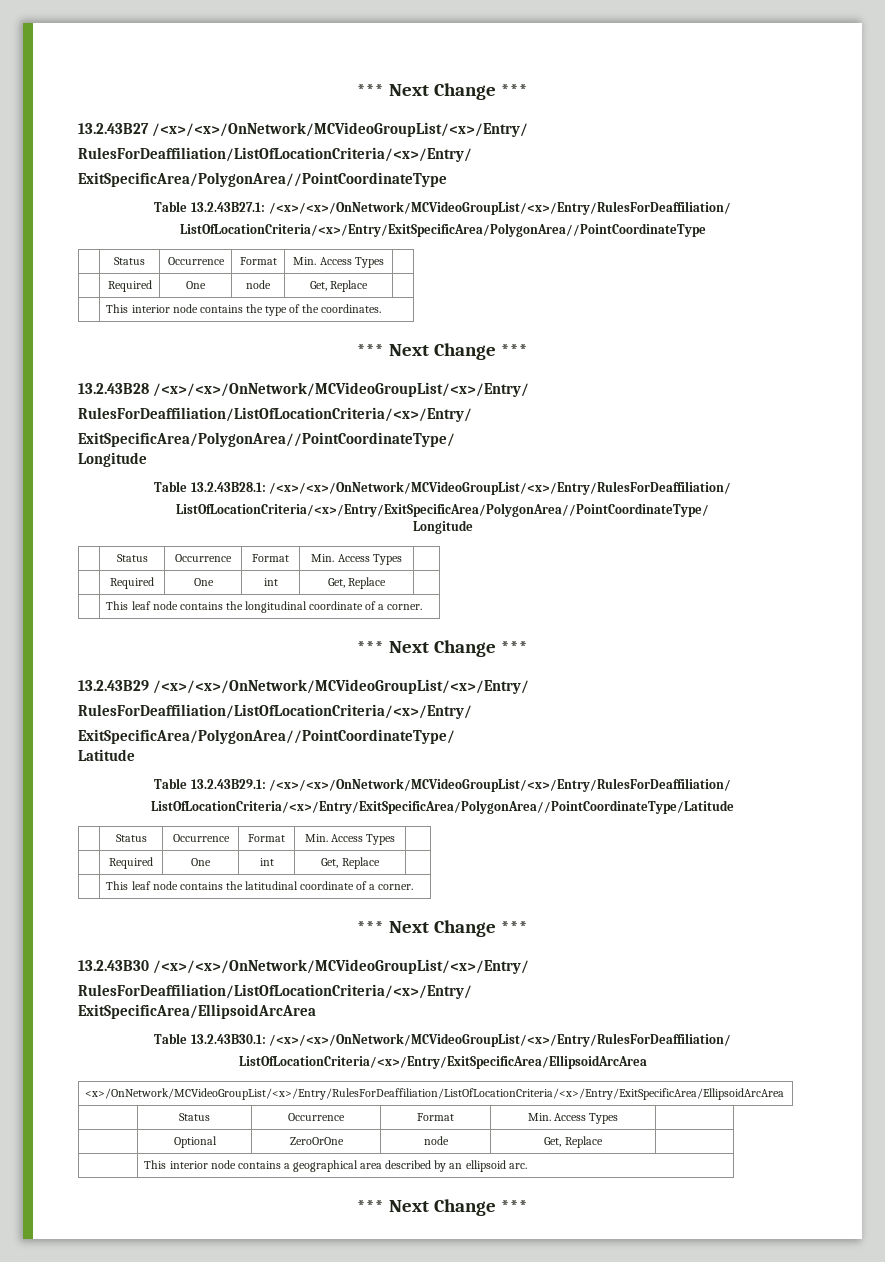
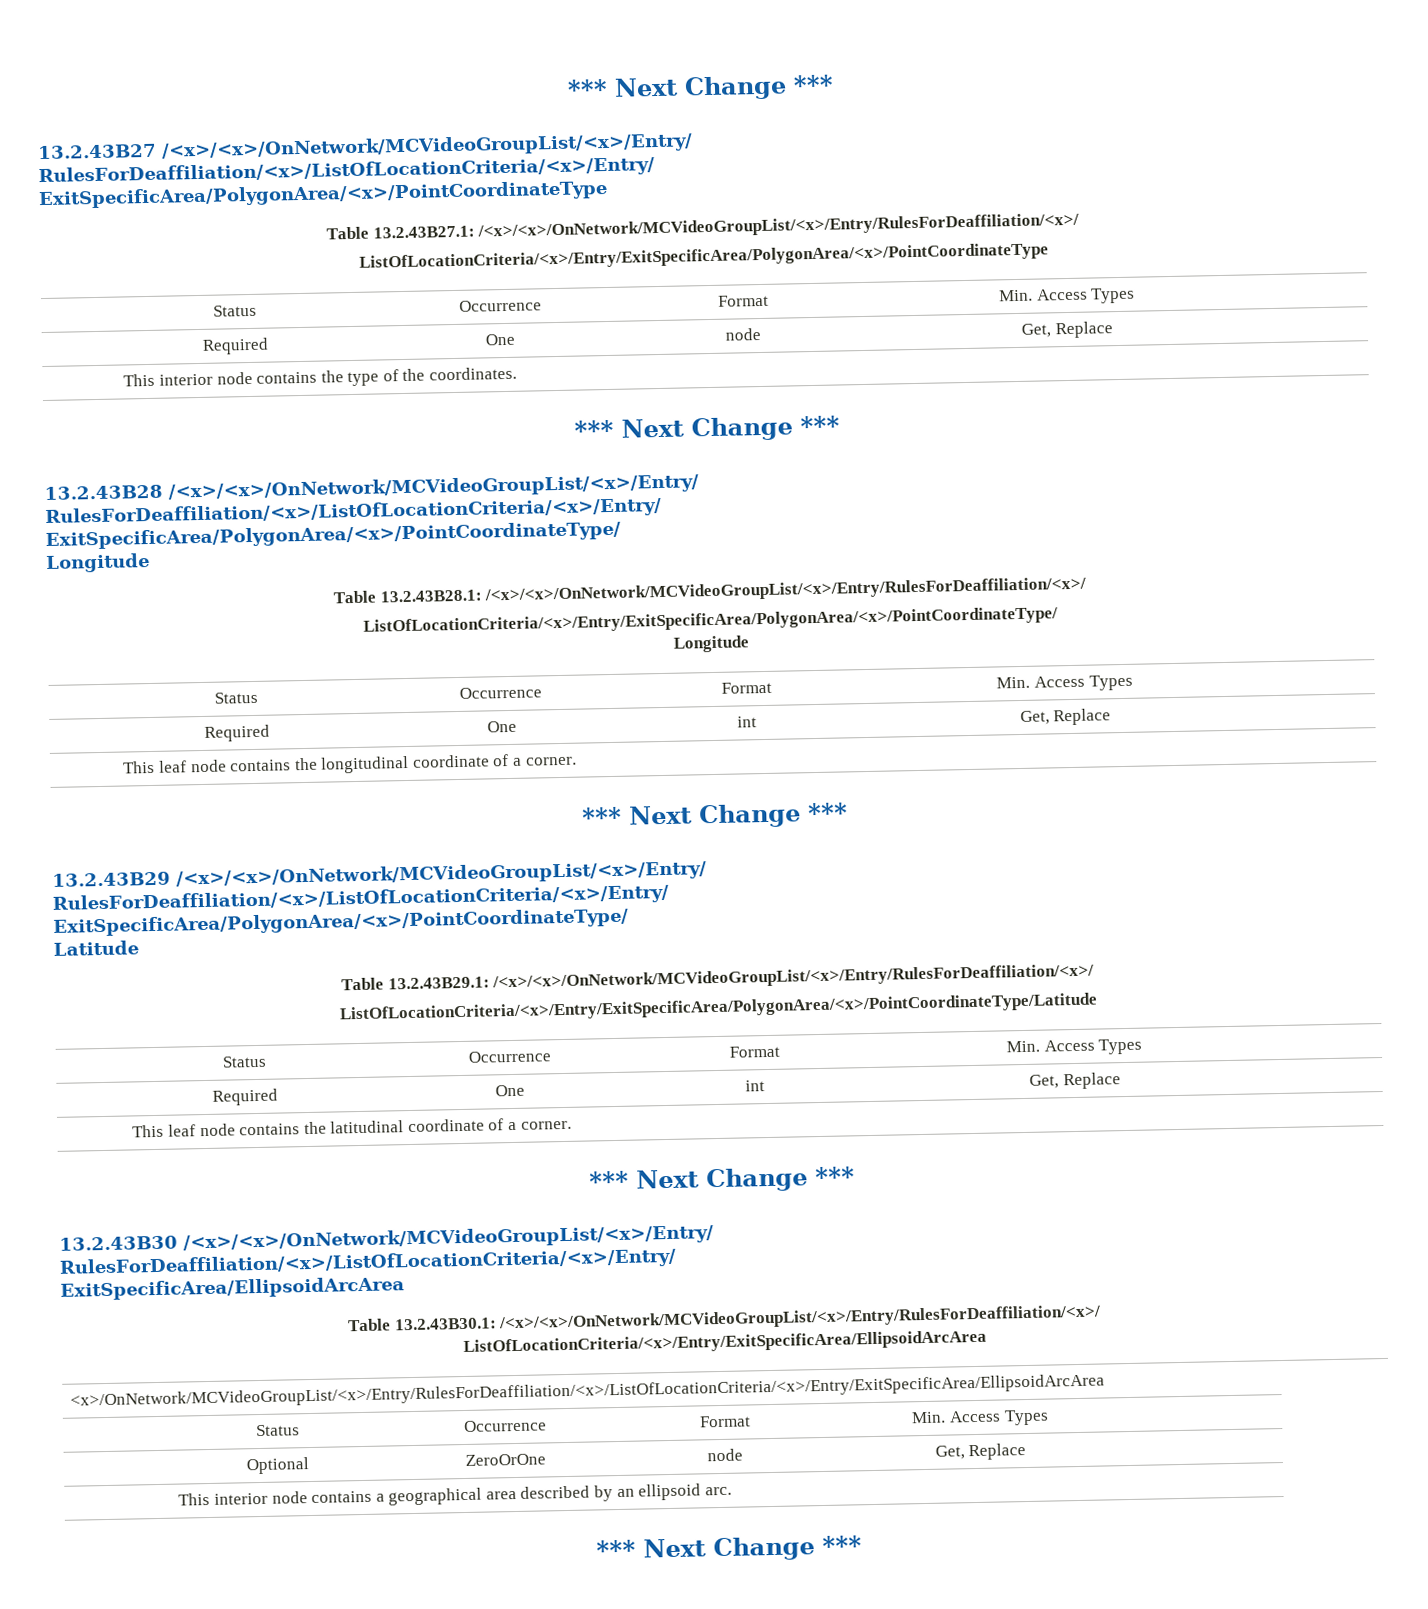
  13.2.43B27 /<x>/<x>/OnNetwork/MCVideoGroupList/<x>/Entry/
- RulesForDeaffiliation/ListOfLocationCriteria/<x>/Entry/
- ExitSpecificArea/PolygonArea//PointCoordinateType
+ RulesForDeaffiliation/<x>/ListOfLocationCriteria/<x>/Entry/
+ ExitSpecificArea/PolygonArea/<x>/PointCoordinateType
- Table 13.2.43B27.1: /<x>/<x>/OnNetwork/MCVideoGroupList/<x>/Entry/RulesForDeaffiliation/
- ListOfLocationCriteria/<x>/Entry/ExitSpecificArea/PolygonArea//PointCoordinateType
+ Table 13.2.43B27.1: /<x>/<x>/OnNetwork/MCVideoGroupList/<x>/Entry/RulesForDeaffiliation/<x>/
+ ListOfLocationCriteria/<x>/Entry/ExitSpecificArea/PolygonArea/<x>/PointCoordinateType
  13.2.43B28 /<x>/<x>/OnNetwork/MCVideoGroupList/<x>/Entry/
- RulesForDeaffiliation/ListOfLocationCriteria/<x>/Entry/
- ExitSpecificArea/PolygonArea//PointCoordinateType/
+ RulesForDeaffiliation/<x>/ListOfLocationCriteria/<x>/Entry/
+ ExitSpecificArea/PolygonArea/<x>/PointCoordinateType/
- Table 13.2.43B28.1: /<x>/<x>/OnNetwork/MCVideoGroupList/<x>/Entry/RulesForDeaffiliation/
- ListOfLocationCriteria/<x>/Entry/ExitSpecificArea/PolygonArea//PointCoordinateType/
+ Table 13.2.43B28.1: /<x>/<x>/OnNetwork/MCVideoGroupList/<x>/Entry/RulesForDeaffiliation/<x>/
+ ListOfLocationCriteria/<x>/Entry/ExitSpecificArea/PolygonArea/<x>/PointCoordinateType/
  13.2.43B29 /<x>/<x>/OnNetwork/MCVideoGroupList/<x>/Entry/
- RulesForDeaffiliation/ListOfLocationCriteria/<x>/Entry/
- ExitSpecificArea/PolygonArea//PointCoordinateType/
+ RulesForDeaffiliation/<x>/ListOfLocationCriteria/<x>/Entry/
+ ExitSpecificArea/PolygonArea/<x>/PointCoordinateType/
- Table 13.2.43B29.1: /<x>/<x>/OnNetwork/MCVideoGroupList/<x>/Entry/RulesForDeaffiliation/
- ListOfLocationCriteria/<x>/Entry/ExitSpecificArea/PolygonArea//PointCoordinateType/Latitude
+ Table 13.2.43B29.1: /<x>/<x>/OnNetwork/MCVideoGroupList/<x>/Entry/RulesForDeaffiliation/<x>/
+ ListOfLocationCriteria/<x>/Entry/ExitSpecificArea/PolygonArea/<x>/PointCoordinateType/Latitude
  13.2.43B30 /<x>/<x>/OnNetwork/MCVideoGroupList/<x>/Entry/
- RulesForDeaffiliation/ListOfLocationCriteria/<x>/Entry/
+ RulesForDeaffiliation/<x>/ListOfLocationCriteria/<x>/Entry/
- Table 13.2.43B30.1: /<x>/<x>/OnNetwork/MCVideoGroupList/<x>/Entry/RulesForDeaffiliation/
+ Table 13.2.43B30.1: /<x>/<x>/OnNetwork/MCVideoGroupList/<x>/Entry/RulesForDeaffiliation/<x>/
- <x>/OnNetwork/MCVideoGroupList/<x>/Entry/RulesForDeaffiliation/ListOfLocationCriteria/<x>/Entry/ExitSpecificArea/EllipsoidArcArea
+ <x>/OnNetwork/MCVideoGroupList/<x>/Entry/RulesForDeaffiliation/<x>/ListOfLocationCriteria/<x>/Entry/ExitSpecificArea/EllipsoidArcArea

